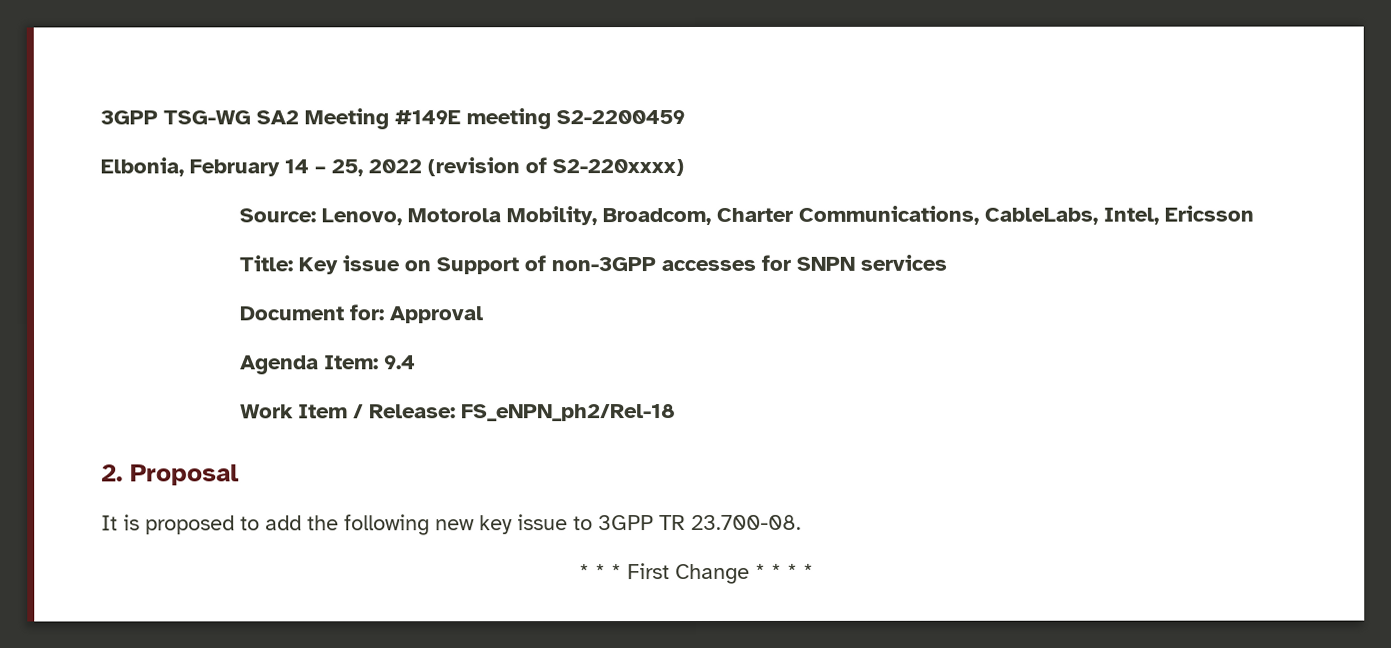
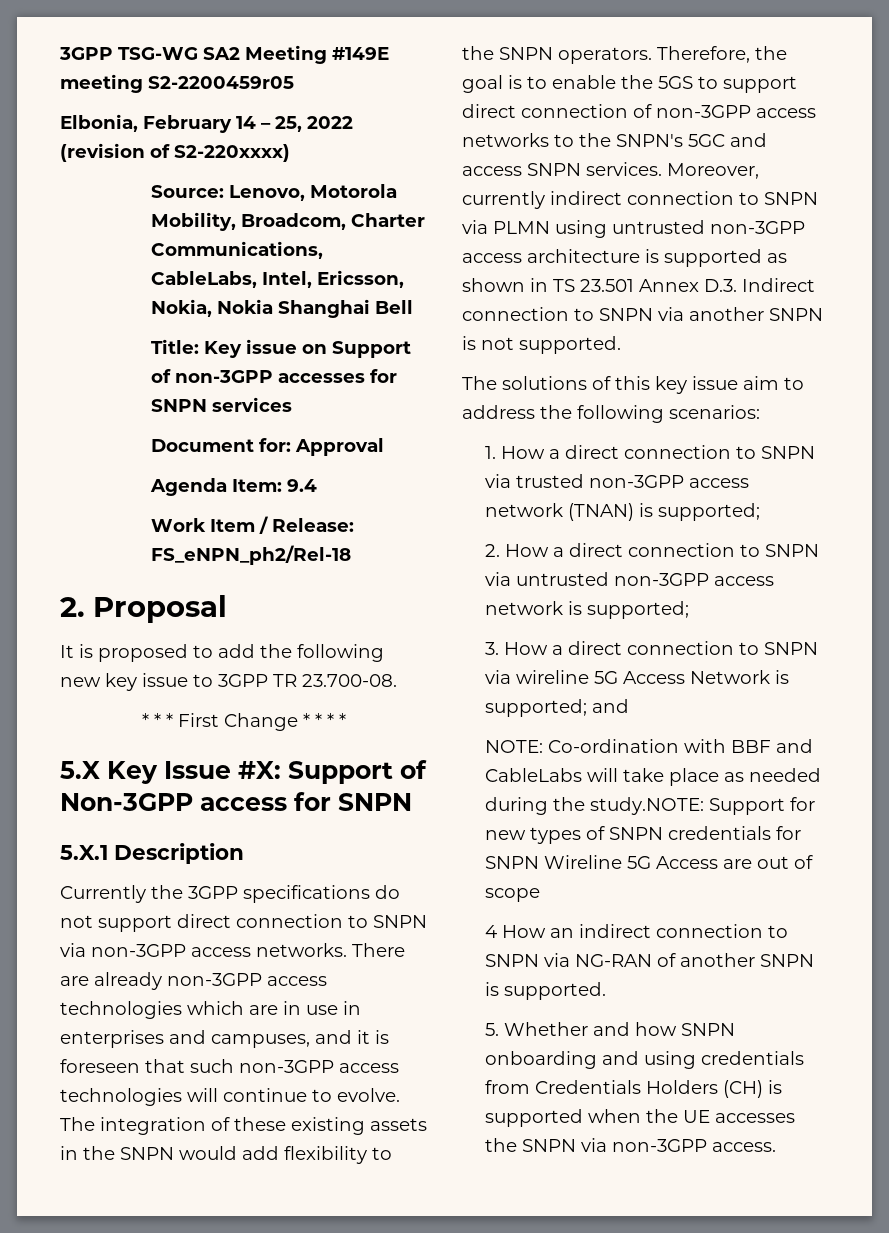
- 3GPP TSG-WG SA2 Meeting #149E meeting S2-2200459
+ 3GPP TSG-WG SA2 Meeting #149E meeting S2-2200459r05
- Source: Lenovo, Motorola Mobility, Broadcom, Charter Communications, CableLabs, Intel, Ericsson
+ Source: Lenovo, Motorola Mobility, Broadcom, Charter Communications, CableLabs, Intel, Ericsson, Nokia, Nokia Shanghai Bell
+ 5.X Key Issue #X: Support of Non-3GPP access for SNPN
+ 5.X.1 Description
+ Currently the 3GPP specifications do not support direct connection to SNPN via non-3GPP access networks. There are already non-3GPP access technologies which are in use in enterprises and campuses, and it is foreseen that such non-3GPP access technologies will continue to evolve. The integration of these existing assets in the SNPN would add flexibility to the SNPN operators. Therefore, the goal is to enable the 5GS to support direct connection of non-3GPP access networks to the SNPN's 5GC and access SNPN services. Moreover, currently indirect connection to SNPN via PLMN using untrusted non-3GPP access architecture is supported as shown in TS 23.501 Annex D.3. Indirect connection to SNPN via another SNPN is not supported.
+ The solutions of this key issue aim to address the following scenarios:
+ 1. How a direct connection to SNPN via trusted non-3GPP access network (TNAN) is supported;
+ 2. How a direct connection to SNPN via untrusted non-3GPP access network is supported;
+ 3. How a direct connection to SNPN via wireline 5G Access Network is supported; and
+ NOTE: Co-ordination with BBF and CableLabs will take place as needed during the study.NOTE: Support for new types of SNPN credentials for SNPN Wireline 5G Access are out of scope
+ 4 How an indirect connection to SNPN via NG-RAN of another SNPN is supported.
+ 5. Whether and how SNPN onboarding and using credentials from Credentials Holders (CH) is supported when the UE accesses the SNPN via non-3GPP access.

